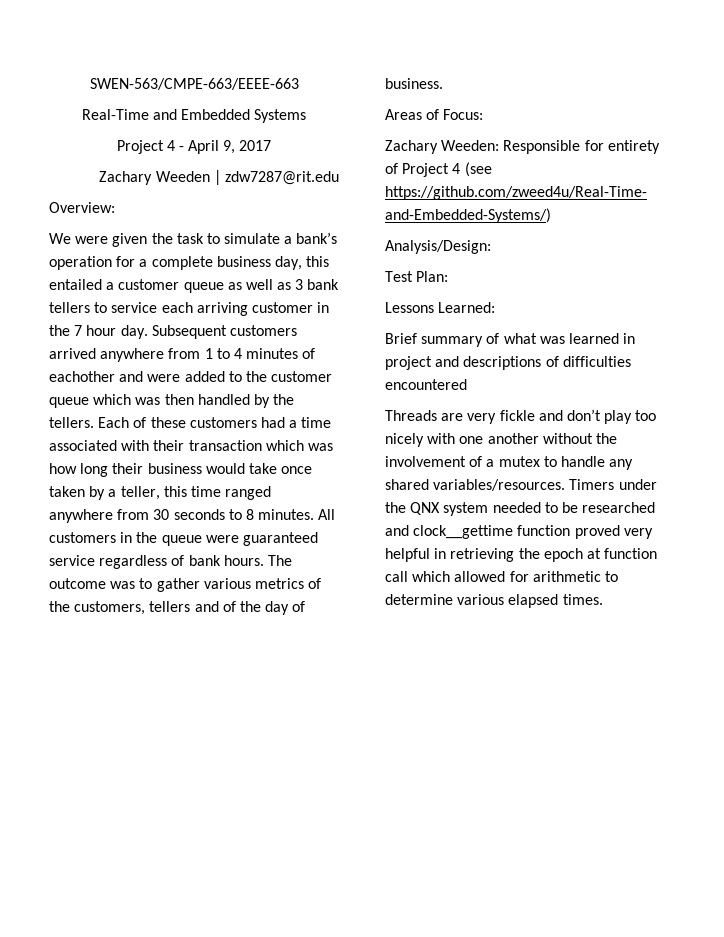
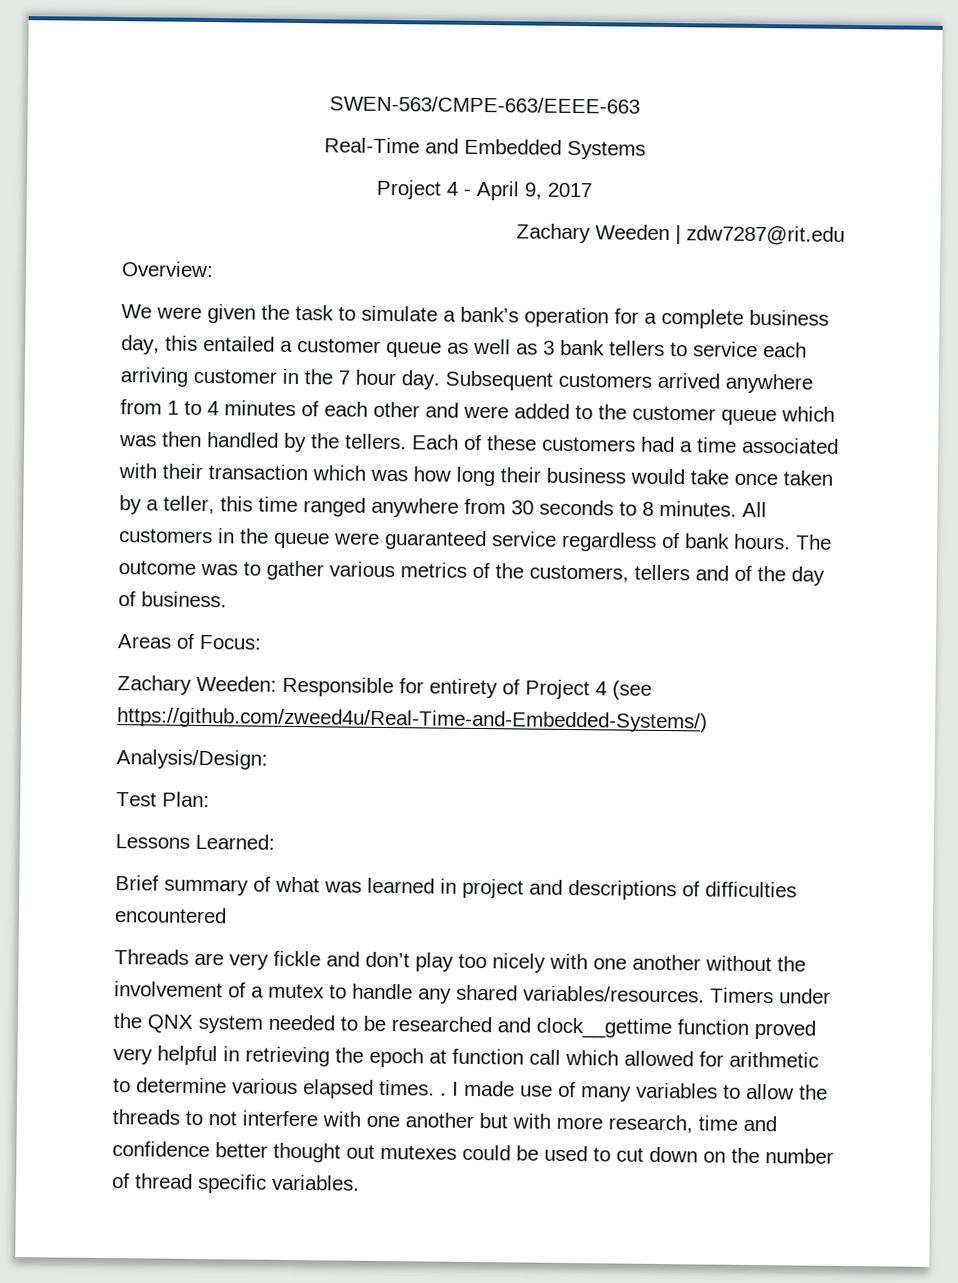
- Subsequent customers arrived anywhere from 1 to 4 minutes of eachother and were added to the customer queue which was then handled by the tellers.
+ Subsequent customers arrived anywhere from 1 to 4 minutes of each other and were added to the customer queue which was then handled by the tellers.
- Timers under the QNX system needed to be researched and clock__gettime function proved very helpful in retrieving the epoch at function call which allowed for arithmetic to determine various elapsed times.
+ Timers under the QNX system needed to be researched and clock__gettime function proved very helpful in retrieving the epoch at function call which allowed for arithmetic to determine various elapsed times. . I made use of many variables to allow the threads to not interfere with one another but with more research, time and confidence better thought out mutexes could be used to cut down on the number of thread specific variables.

